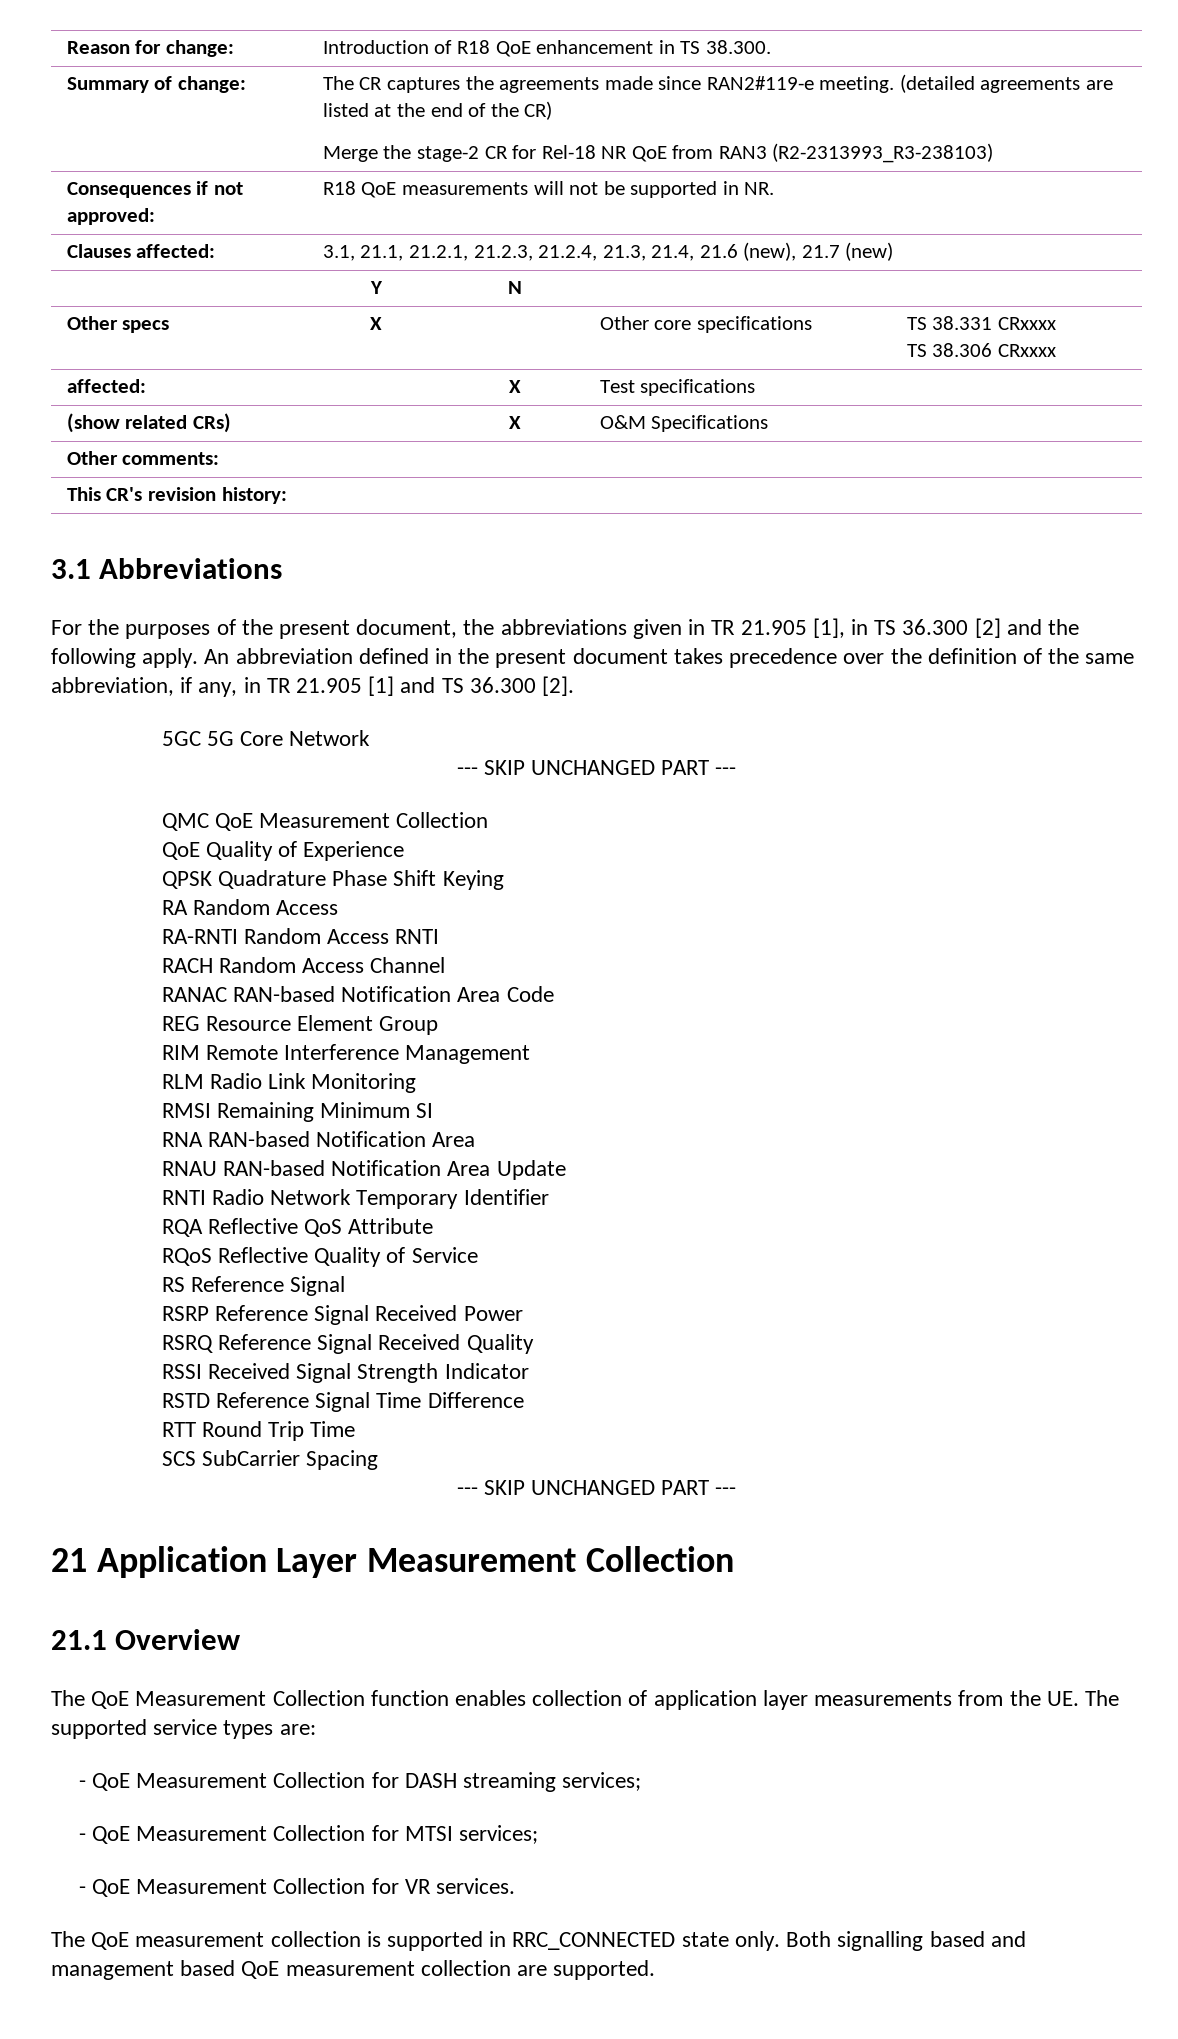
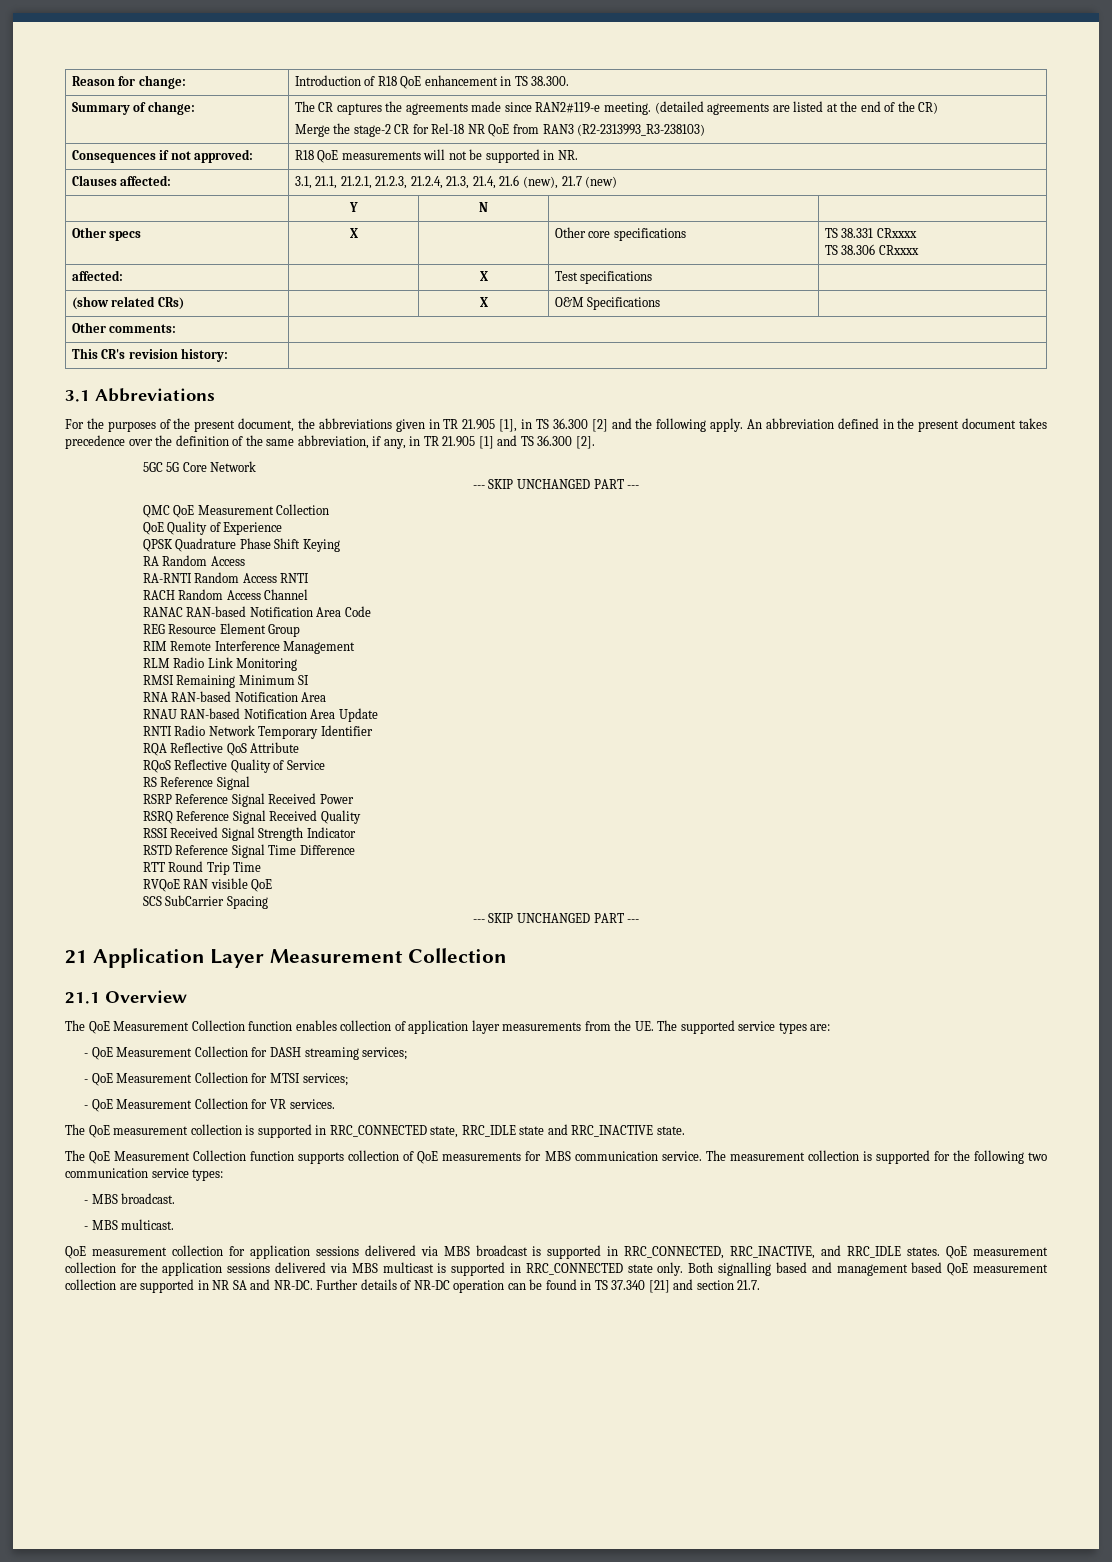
+ RVQoE RAN visible QoE
- The QoE measurement collection is supported in RRC_CONNECTED state only.
+ The QoE measurement collection is supported in RRC_CONNECTED state, RRC_IDLE state and RRC_INACTIVE state.
+ The QoE Measurement Collection function supports collection of QoE measurements for MBS communication service. The measurement collection is supported for the following two communication service types:
+ - MBS broadcast.
+ - MBS multicast.
+ QoE measurement collection for application sessions delivered via MBS broadcast is supported in RRC_CONNECTED, RRC_INACTIVE, and RRC_IDLE states. QoE measurement collection for the application sessions delivered via MBS multicast is supported in RRC_CONNECTED state only.
- Both signalling based and management based QoE measurement collection are supported.
+ Both signalling based and management based QoE measurement collection are supported in NR SA and NR-DC. Further details of NR-DC operation can be found in TS 37.340 [21] and section 21.7.

